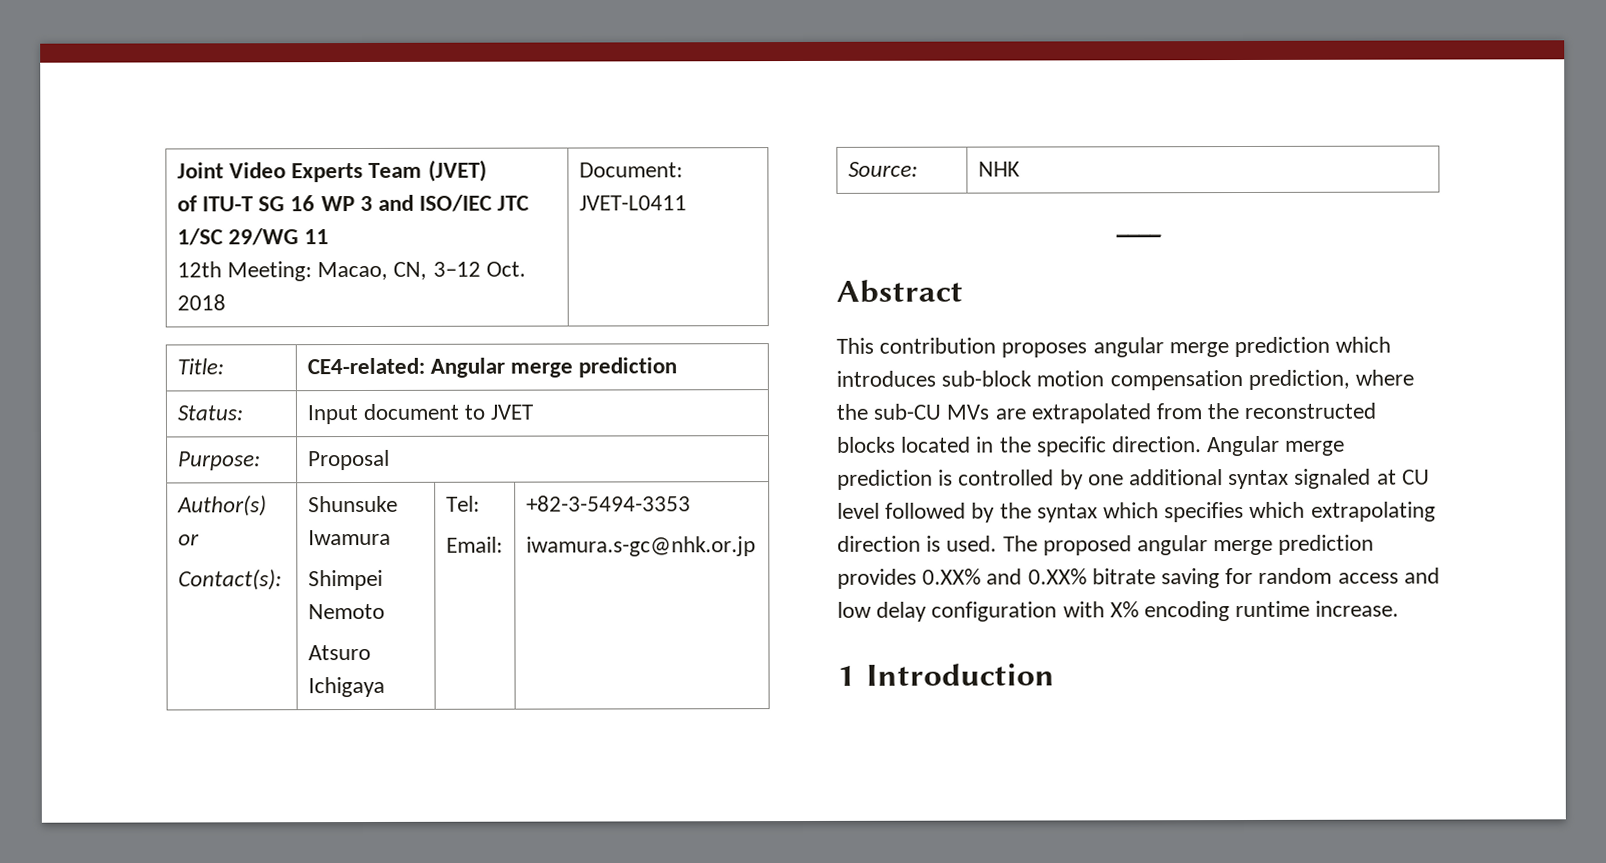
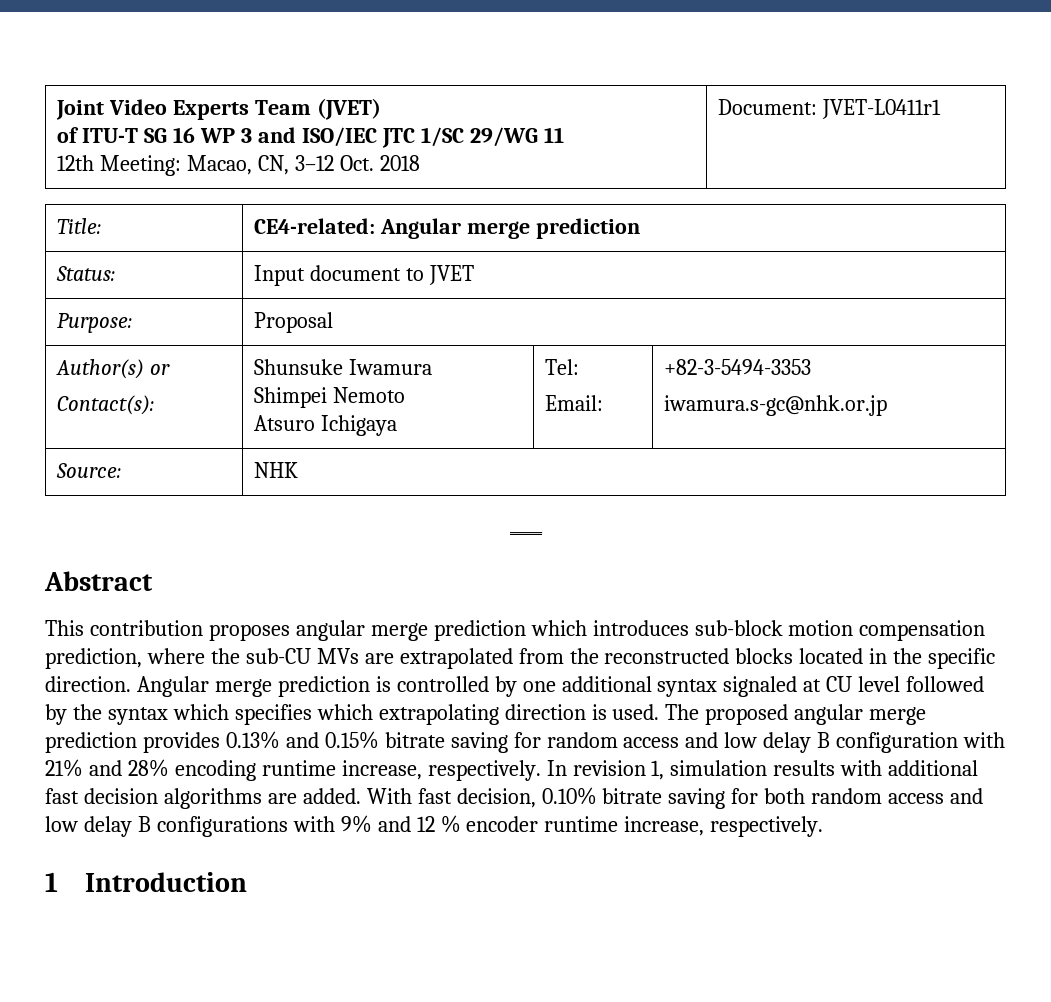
  Joint Video Experts Team (JVET)
  of ITU-T SG 16 WP 3 and ISO/IEC JTC 1/SC 29/WG 11
- 12th Meeting: Macao, CN, 3–12 Oct. 2018 | Document: JVET-L0411
+ 12th Meeting: Macao, CN, 3–12 Oct. 2018 | Document: JVET-L0411r1
- The proposed angular merge prediction provides 0.XX% and 0.XX% bitrate saving for random access and low delay configuration with X% encoding runtime increase.
+ The proposed angular merge prediction provides 0.13% and 0.15% bitrate saving for random access and low delay B configuration with 21% and 28% encoding runtime increase, respectively. In revision 1, simulation results with additional fast decision algorithms are added. With fast decision, 0.10% bitrate saving for both random access and low delay B configurations with 9% and 12 % encoder runtime increase, respectively.

